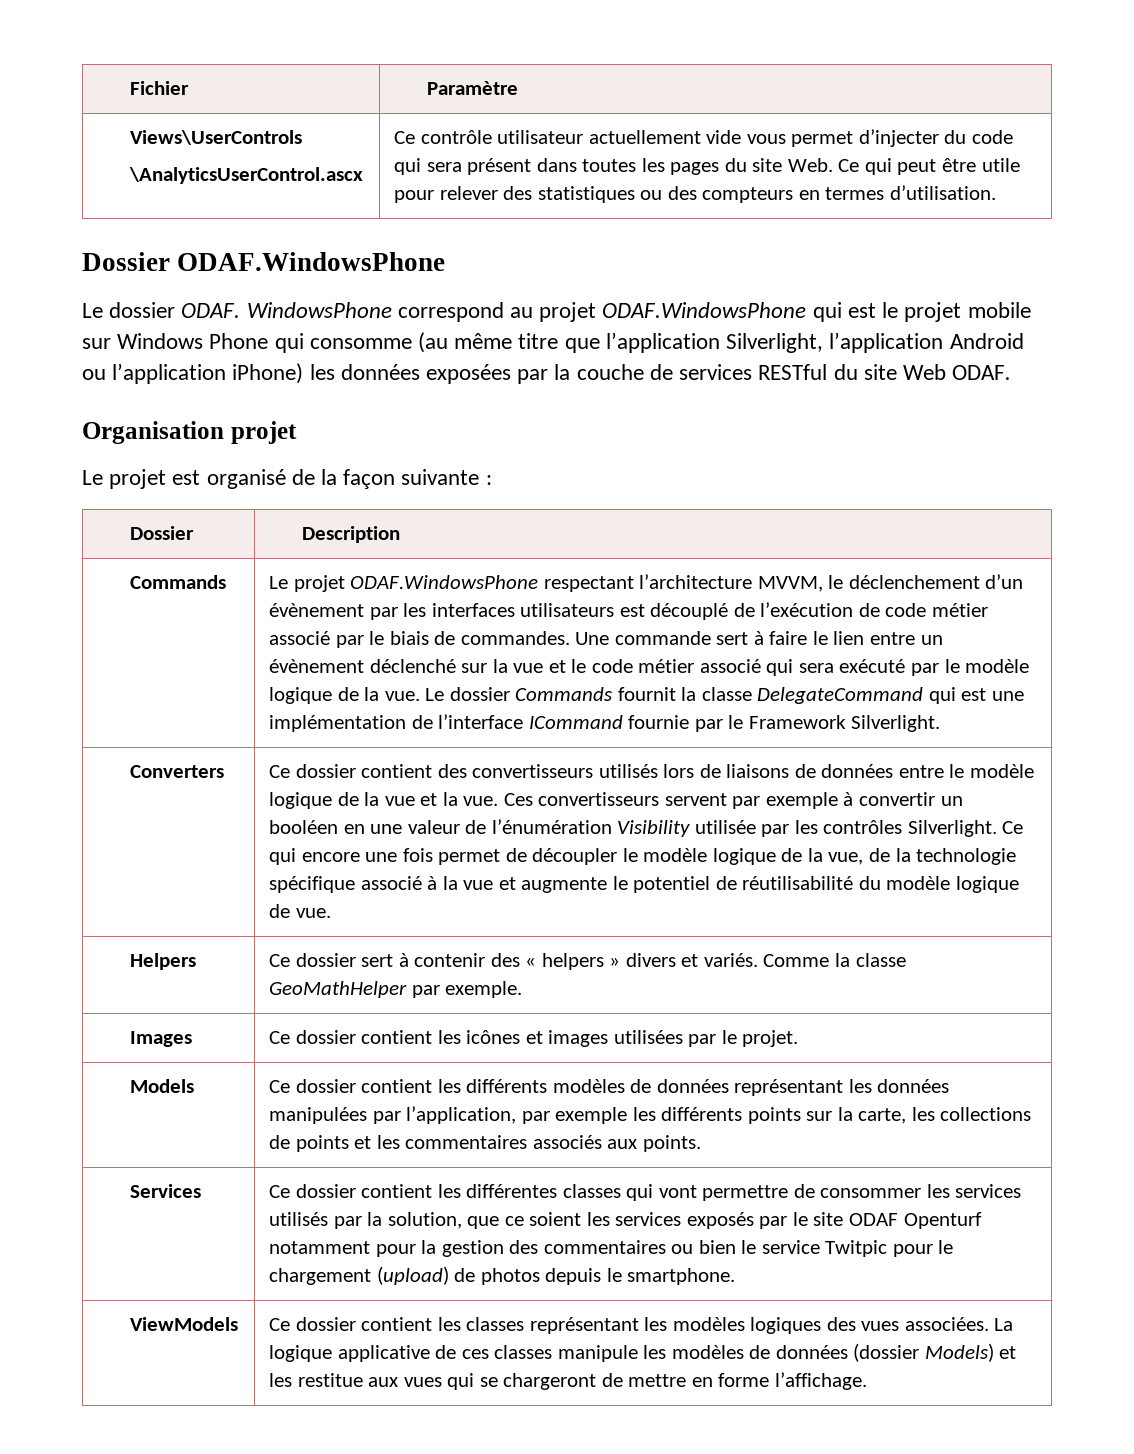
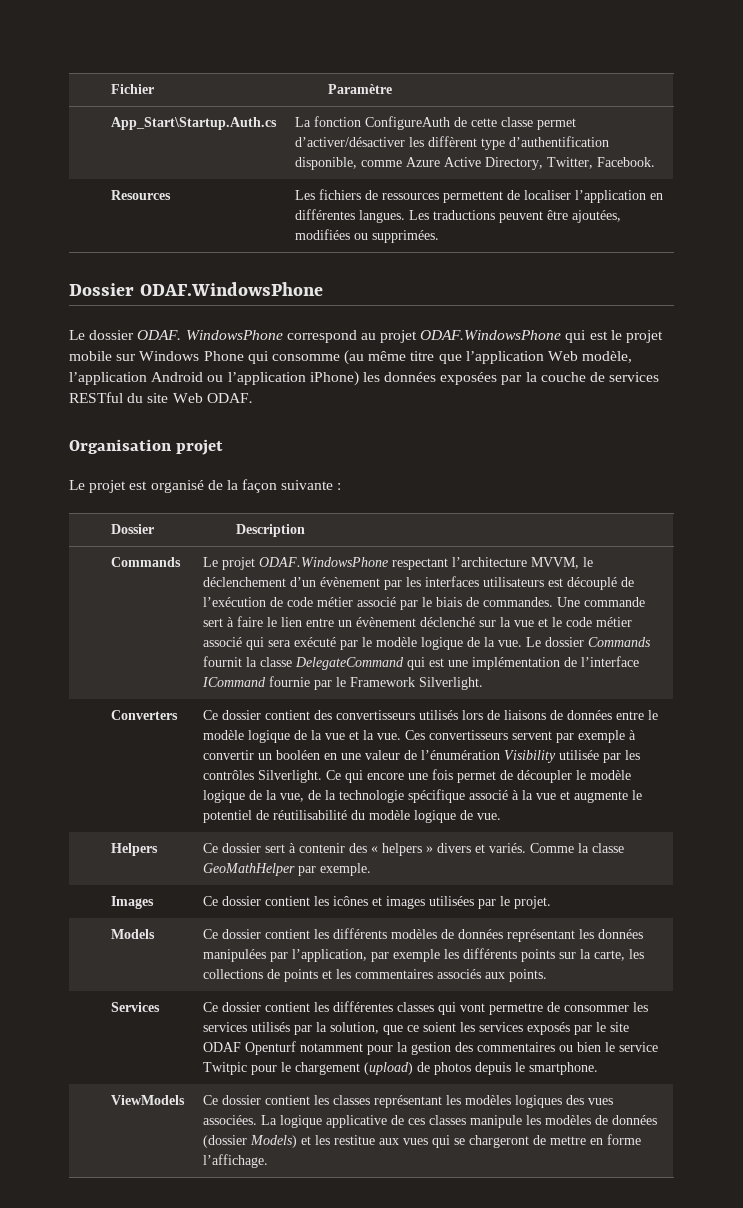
- Views\UserControls
- \AnalyticsUserControl.ascx | Ce contrôle utilisateur actuellement vide vous permet d’injecter du code qui sera présent dans toutes les pages du site Web. Ce qui peut être utile pour relever des statistiques ou des compteurs en termes d’utilisation.
+ App_Start\Startup.Auth.cs | La fonction ConfigureAuth de cette classe permet d’activer/désactiver les diffèrent type d’authentification disponible, comme Azure Active Directory, Twitter, Facebook.
+ Resources | Les fichiers de ressources permettent de localiser l’application en différentes langues. Les traductions peuvent être ajoutées, modifiées ou supprimées.
- WindowsPhone correspond au projet ODAF.WindowsPhone qui est le projet mobile sur Windows Phone qui consomme (au même titre que l’application Silverlight, l’application Android ou l’application iPhone) les données exposées par la couche de services RESTful du site Web ODAF.
+ WindowsPhone correspond au projet ODAF.WindowsPhone qui est le projet mobile sur Windows Phone qui consomme (au même titre que l’application Web modèle, l’application Android ou l’application iPhone) les données exposées par la couche de services RESTful du site Web ODAF.

